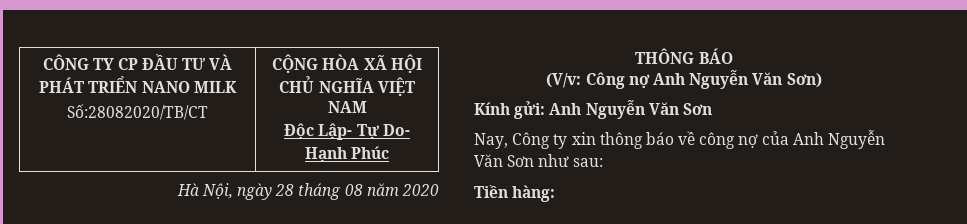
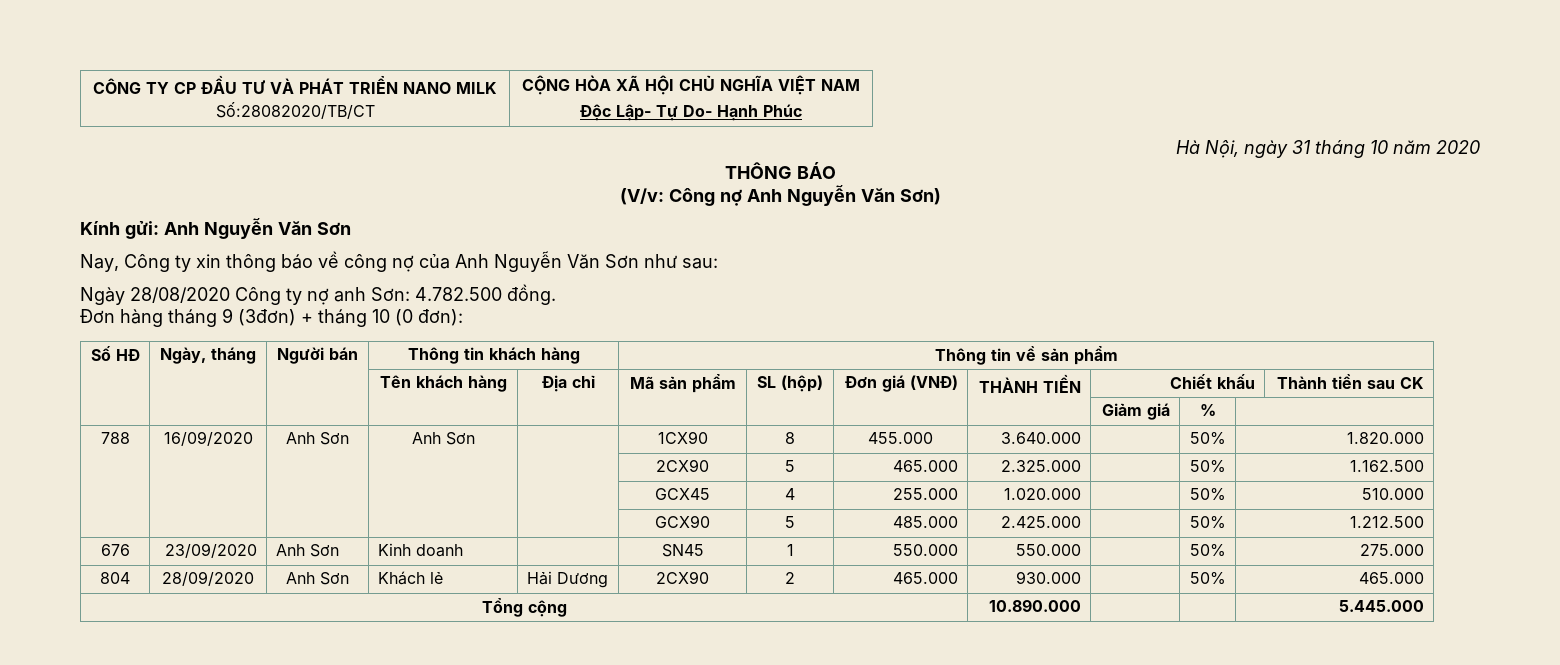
- Hà Nội, ngày 28 tháng 08 năm 2020
+ Hà Nội, ngày 31 tháng 10 năm 2020
- Tiền hàng:
+ Ngày 28/08/2020 Công ty nợ anh Sơn: 4.782.500 đồng.
+ Đơn hàng tháng 9 (3đơn) + tháng 10 (0 đơn):
+ Số HĐ | Ngày, tháng | Người bán | Thông tin khách hàng | Thông tin về sản phẩm
+ | | | Tên khách hàng | Địa chỉ | Mã sản phẩm | SL (hộp) | Đơn giá (VNĐ) | THÀNH TIỀN | Chiết khấu | Thành tiền sau CK
+ | | | | | | | | | Giảm giá | % |
+ 788 | 16/09/2020 | Anh Sơn | Anh Sơn | | 1CX90 | 8 | 455.000 | 3.640.000 | | 50% | 1.820.000
+ | | | | | 2CX90 | 5 | 465.000 | 2.325.000 | | 50% | 1.162.500
+ | | | | | GCX45 | 4 | 255.000 | 1.020.000 | | 50% | 510.000
+ | | | | | GCX90 | 5 | 485.000 | 2.425.000 | | 50% | 1.212.500
+ 676 | 23/09/2020 | Anh Sơn | Kinh doanh | | SN45 | 1 | 550.000 | 550.000 | | 50% | 275.000
+ 804 | 28/09/2020 | Anh Sơn | Khách lẻ | Hải Dương | 2CX90 | 2 | 465.000 | 930.000 | | 50% | 465.000
+ Tổng cộng | 10.890.000 | | | 5.445.000

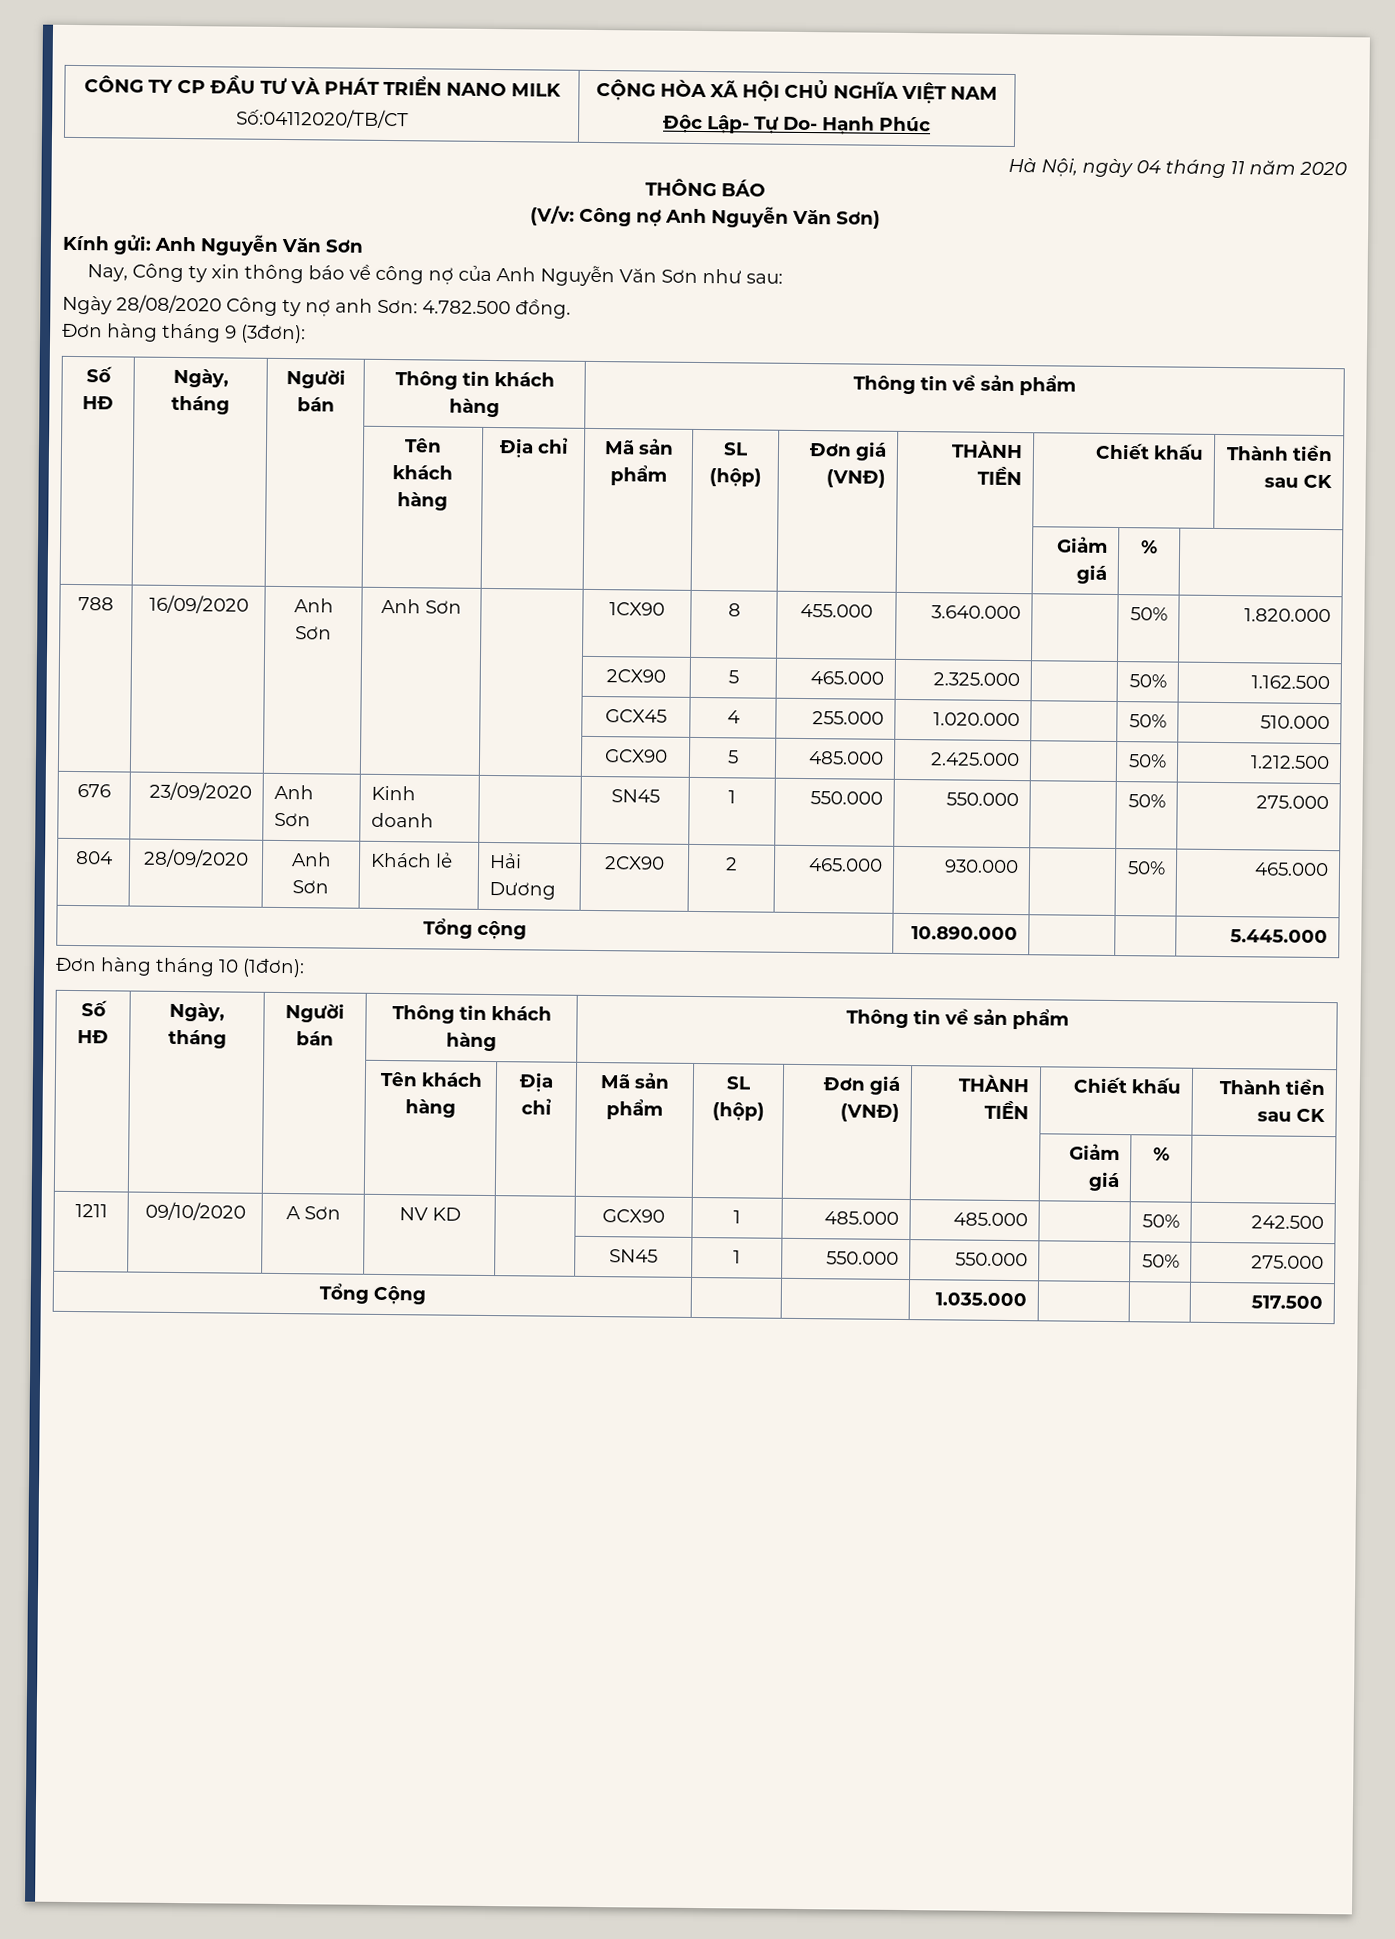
  CÔNG TY CP ĐẦU TƯ VÀ PHÁT TRIỂN NANO MILK
- Số:28082020/TB/CT | CỘNG HÒA XÃ HỘI CHỦ NGHĨA VIỆT NAM
+ Số:04112020/TB/CT | CỘNG HÒA XÃ HỘI CHỦ NGHĨA VIỆT NAM
- Hà Nội, ngày 31 tháng 10 năm 2020
+ Hà Nội, ngày 04 tháng 11 năm 2020
- Đơn hàng tháng 9 (3đơn) + tháng 10 (0 đơn):
+ Đơn hàng tháng 9 (3đơn):
+ Đơn hàng tháng 10 (1đơn):
+ Số HĐ | Ngày, tháng | Người bán | Thông tin khách hàng | Thông tin về sản phẩm
+ | | | Tên khách hàng | Địa chỉ | Mã sản phẩm | SL (hộp) | Đơn giá (VNĐ) | THÀNH TIỀN | Chiết khấu | Thành tiền sau CK
+ | | | | | | | | | Giảm giá | % |
+ 1211 | 09/10/2020 | A Sơn | NV KD | | GCX90 | 1 | 485.000 | 485.000 | | 50% | 242.500
+ | | | | | SN45 | 1 | 550.000 | 550.000 | | 50% | 275.000
+ Tổng Cộng | | | 1.035.000 | | | 517.500

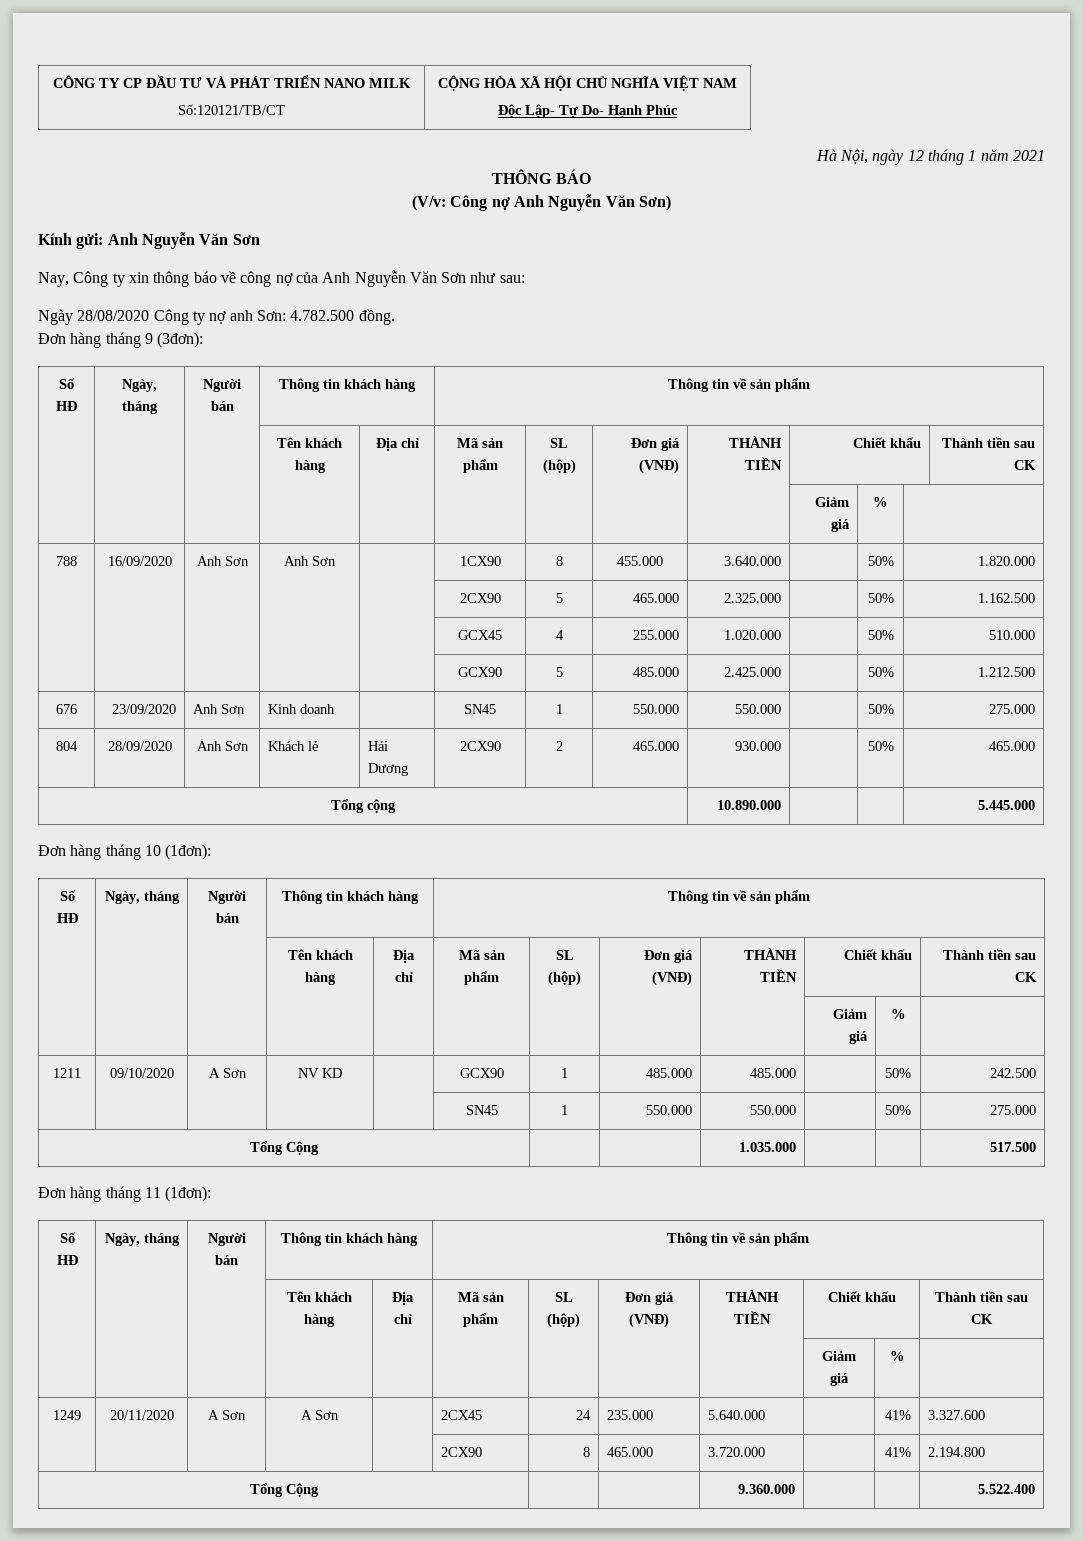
  CÔNG TY CP ĐẦU TƯ VÀ PHÁT TRIỂN NANO MILK
- Số:04112020/TB/CT | CỘNG HÒA XÃ HỘI CHỦ NGHĨA VIỆT NAM
+ Số:120121/TB/CT | CỘNG HÒA XÃ HỘI CHỦ NGHĨA VIỆT NAM
- Hà Nội, ngày 04 tháng 11 năm 2020
+ Hà Nội, ngày 12 tháng 1 năm 2021
+ Đơn hàng tháng 11 (1đơn):
+ Số HĐ | Ngày, tháng | Người bán | Thông tin khách hàng | Thông tin về sản phẩm
+ | | | Tên khách hàng | Địa chỉ | Mã sản phẩm | SL (hộp) | Đơn giá (VNĐ) | THÀNH TIỀN | Chiết khấu | Thành tiền sau CK
+ | | | | | | | | | Giảm giá | % |
+ 1249 | 20/11/2020 | A Sơn | A Sơn | | 2CX45 | 24 | 235.000 | 5.640.000 | | 41% | 3.327.600
+ | | | | | 2CX90 | 8 | 465.000 | 3.720.000 | | 41% | 2.194.800
+ Tổng Cộng | | | 9.360.000 | | | 5.522.400

